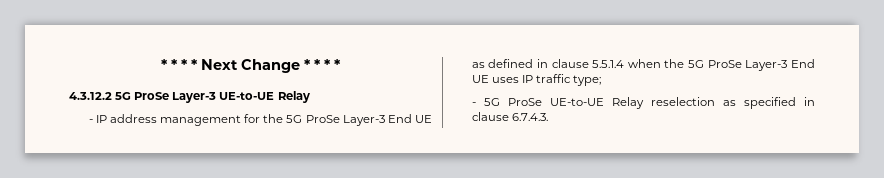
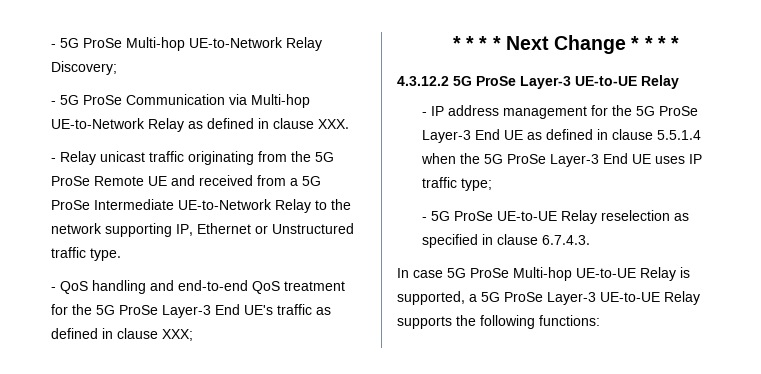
+ - 5G ProSe Multi-hop UE-to-Network Relay Discovery;
+ - 5G ProSe Communication via Multi-hop UE-to-Network Relay as defined in clause XXX.
+ - Relay unicast traffic originating from the 5G ProSe Remote UE and received from a 5G ProSe Intermediate UE-to-Network Relay to the network supporting IP, Ethernet or Unstructured traffic type.
+ - QoS handling and end-to-end QoS treatment for the 5G ProSe Layer-3 End UE's traffic as defined in clause XXX;
+ In case 5G ProSe Multi-hop UE-to-UE Relay is supported, a 5G ProSe Layer-3 UE-to-UE Relay supports the following functions:

